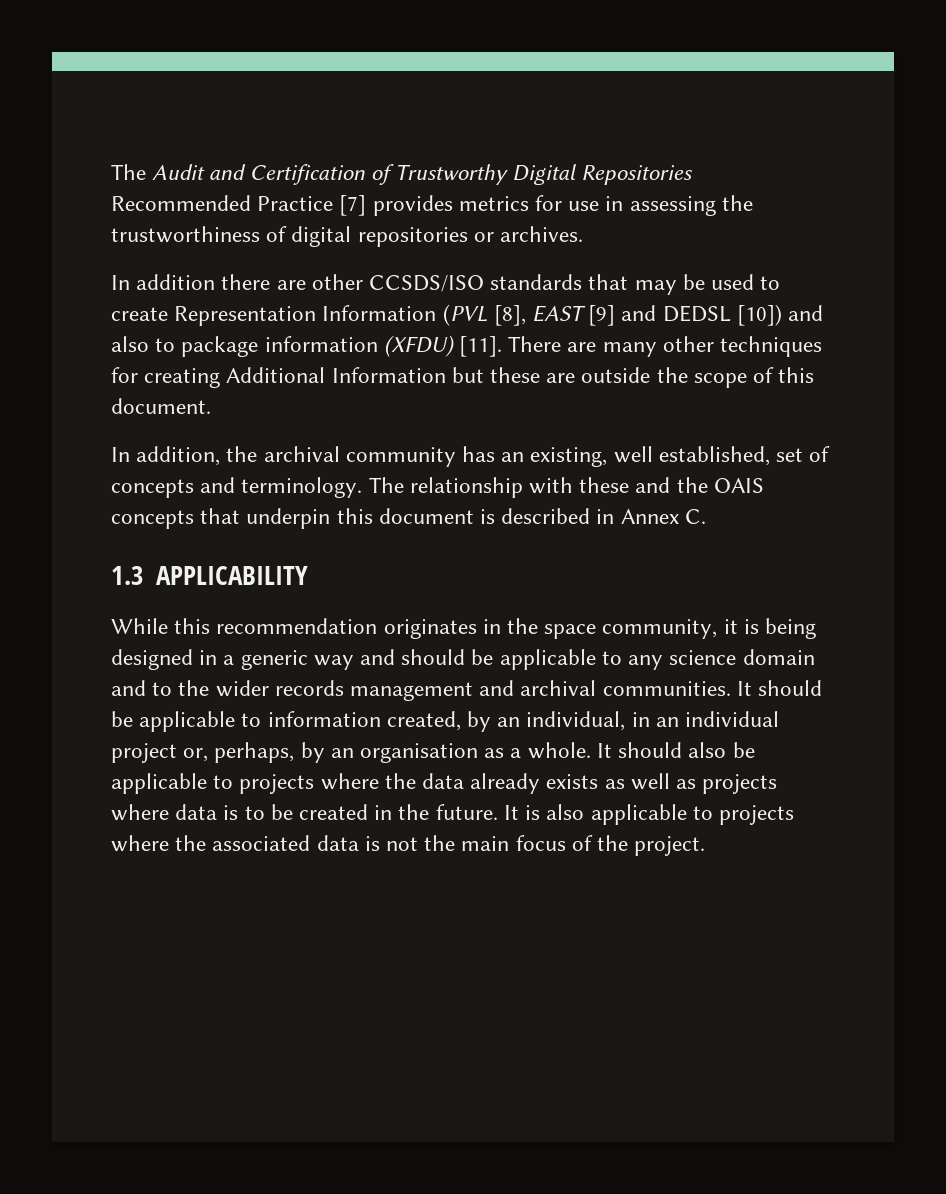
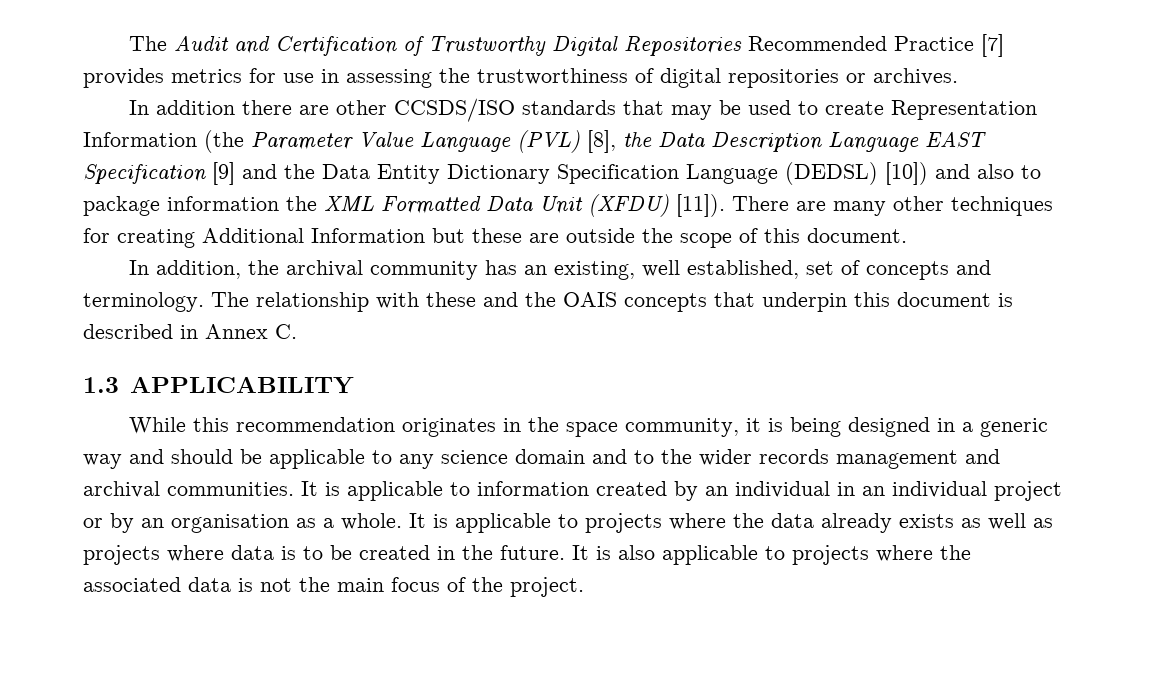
- In addition there are other CCSDS/ISO standards that may be used to create Representation Information (PVL [8], EAST [9] and DEDSL [10]) and also to package information (XFDU) [11].
+ In addition there are other CCSDS/ISO standards that may be used to create Representation Information (the Parameter Value Language (PVL) [8], the Data Description Language EAST Specification [9] and the Data Entity Dictionary Specification Language (DEDSL) [10]) and also to package information the XML Formatted Data Unit (XFDU) [11]).
- It should be applicable to information created, by an individual, in an individual project or, perhaps, by an organisation as a whole.
+ It is applicable to information created by an individual in an individual project or by an organisation as a whole.
- It should also be applicable to projects where the data already exists as well as projects where data is to be created in the future.
+ It is applicable to projects where the data already exists as well as projects where data is to be created in the future.

